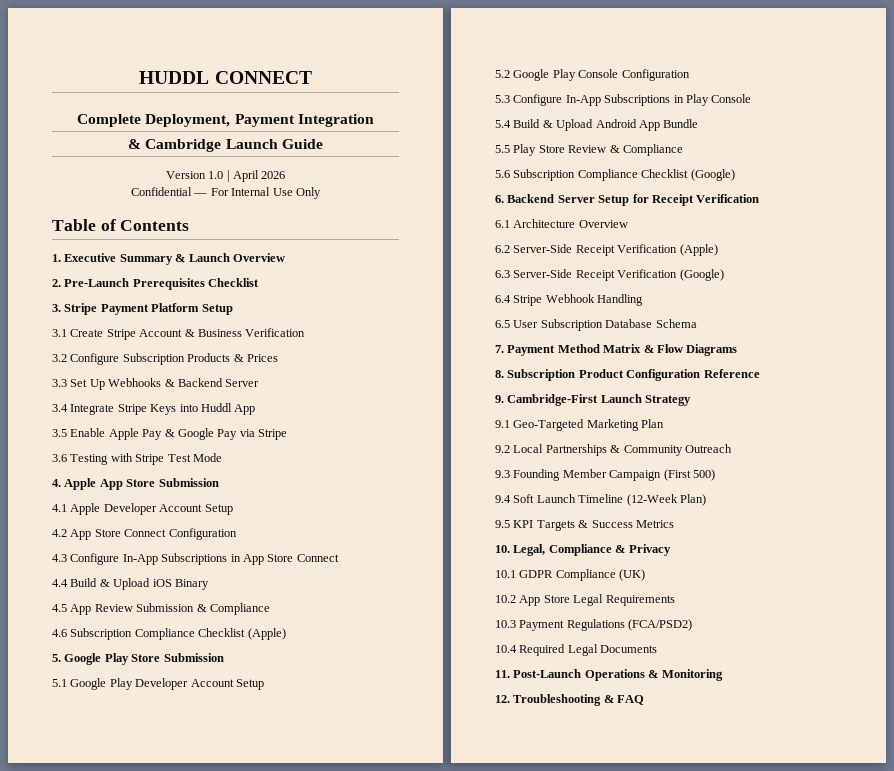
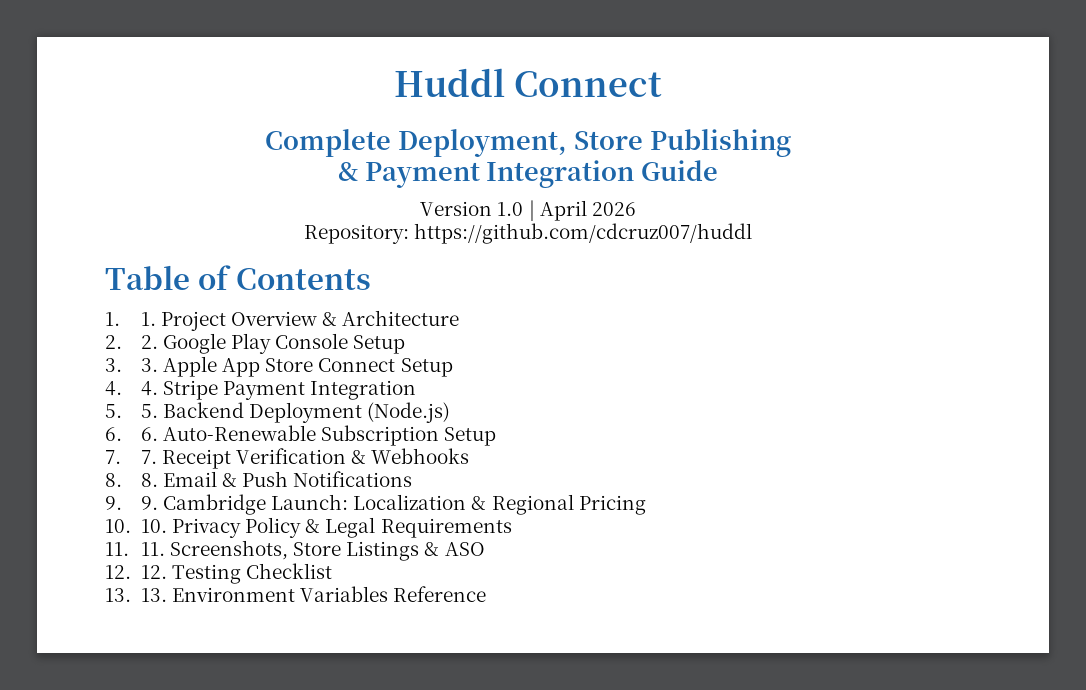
- HUDDL CONNECT
+ Huddl Connect
- Complete Deployment, Payment Integration
- & Cambridge Launch Guide
+ Complete Deployment, Store Publishing
+ & Payment Integration Guide
- Confidential — For Internal Use Only
+ Repository: https://github.com/cdcruz007/huddl
  Table of Contents
- 1. Executive Summary & Launch Overview
- 2. Pre-Launch Prerequisites Checklist
- 3. Stripe Payment Platform Setup
- 3.1 Create Stripe Account & Business Verification
- 3.2 Configure Subscription Products & Prices
- 3.3 Set Up Webhooks & Backend Server
- 3.4 Integrate Stripe Keys into Huddl App
- 3.5 Enable Apple Pay & Google Pay via Stripe
- 3.6 Testing with Stripe Test Mode
- 4. Apple App Store Submission
- 4.1 Apple Developer Account Setup
- 4.2 App Store Connect Configuration
- 4.3 Configure In-App Subscriptions in App Store Connect
- 4.4 Build & Upload iOS Binary
- 4.5 App Review Submission & Compliance
- 4.6 Subscription Compliance Checklist (Apple)
- 5. Google Play Store Submission
- 5.1 Google Play Developer Account Setup
- 5.2 Google Play Console Configuration
- 5.3 Configure In-App Subscriptions in Play Console
- 5.4 Build & Upload Android App Bundle
- 5.5 Play Store Review & Compliance
- 5.6 Subscription Compliance Checklist (Google)
- 6. Backend Server Setup for Receipt Verification
- 6.1 Architecture Overview
- 6.2 Server-Side Receipt Verification (Apple)
- 6.3 Server-Side Receipt Verification (Google)
- 6.4 Stripe Webhook Handling
- 6.5 User Subscription Database Schema
- 7. Payment Method Matrix & Flow Diagrams
- 8. Subscription Product Configuration Reference
- 9. Cambridge-First Launch Strategy
- 9.1 Geo-Targeted Marketing Plan
- 9.2 Local Partnerships & Community Outreach
- 9.3 Founding Member Campaign (First 500)
- 9.4 Soft Launch Timeline (12-Week Plan)
- 9.5 KPI Targets & Success Metrics
- 10. Legal, Compliance & Privacy
- 10.1 GDPR Compliance (UK)
- 10.2 App Store Legal Requirements
- 10.3 Payment Regulations (FCA/PSD2)
- 10.4 Required Legal Documents
- 11. Post-Launch Operations & Monitoring
- 12. Troubleshooting & FAQ
+ 1. 1. Project Overview & Architecture
+ 2. 2. Google Play Console Setup
+ 3. 3. Apple App Store Connect Setup
+ 4. 4. Stripe Payment Integration
+ 5. 5. Backend Deployment (Node.js)
+ 6. 6. Auto-Renewable Subscription Setup
+ 7. 7. Receipt Verification & Webhooks
+ 8. 8. Email & Push Notifications
+ 9. 9. Cambridge Launch: Localization & Regional Pricing
+ 10. 10. Privacy Policy & Legal Requirements
+ 11. 11. Screenshots, Store Listings & ASO
+ 12. 12. Testing Checklist
+ 13. 13. Environment Variables Reference

